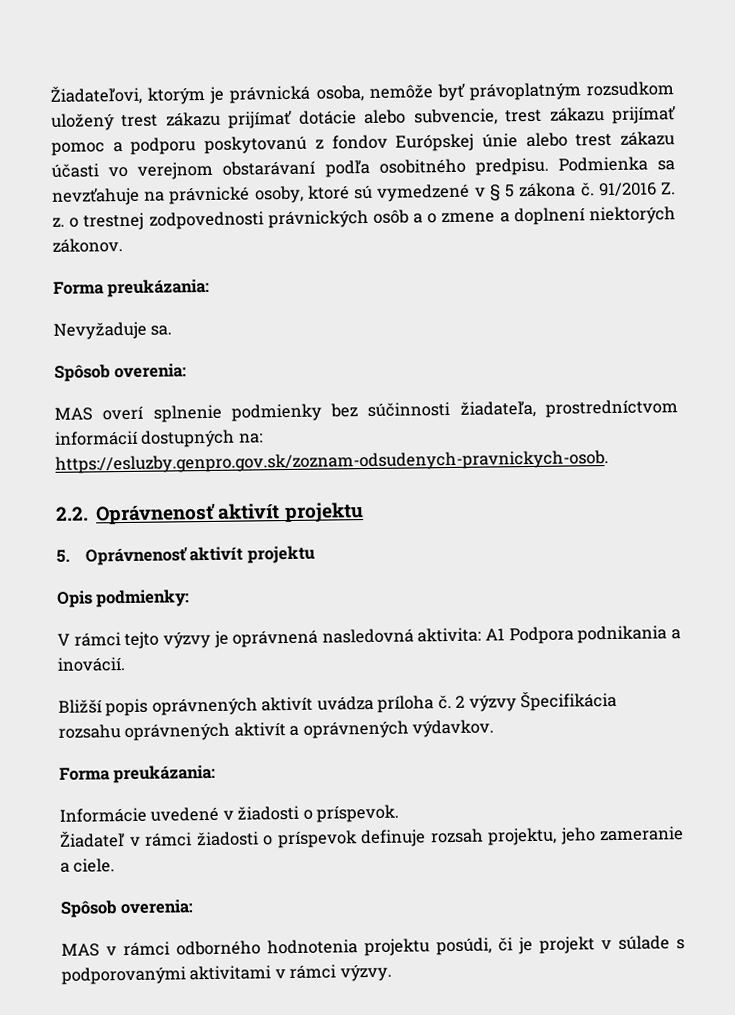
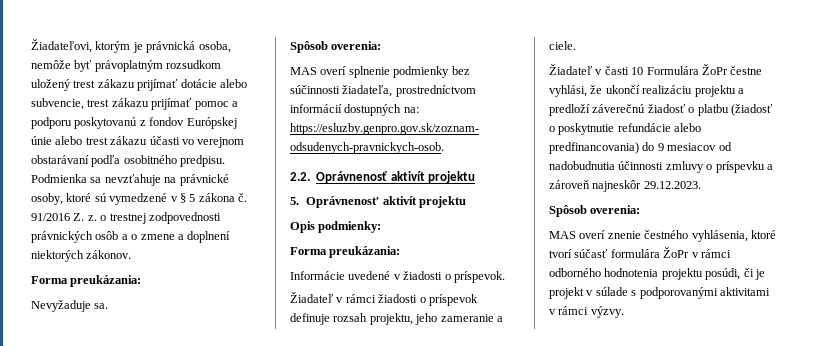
- V rámci tejto výzvy je oprávnená nasledovná aktivita: A1 Podpora podnikania a inovácií.
- Bližší popis oprávnených aktivít uvádza príloha č. 2 výzvy Špecifikácia rozsahu oprávnených aktivít a oprávnených výdavkov.
  Žiadateľ v rámci žiadosti o príspevok definuje rozsah projektu, jeho zameranie a ciele.
+ Žiadateľ v časti 10 Formulára ŽoPr čestne vyhlási, že ukončí realizáciu projektu a predloží záverečnú žiadosť o platbu (žiadosť o poskytnutie refundácie alebo predfinancovania) do 9 mesiacov od nadobudnutia účinnosti zmluvy o príspevku a zároveň najneskôr 29.12.2023.
  Spôsob overenia:
- MAS v rámci odborného hodnotenia projektu posúdi, či je projekt v súlade s podporovanými aktivitami v rámci výzvy.
+ MAS overí znenie čestného vyhlásenia, ktoré tvorí súčasť formulára ŽoPr v rámci odborného hodnotenia projektu posúdi, či je projekt v súlade s podporovanými aktivitami v rámci výzvy.

